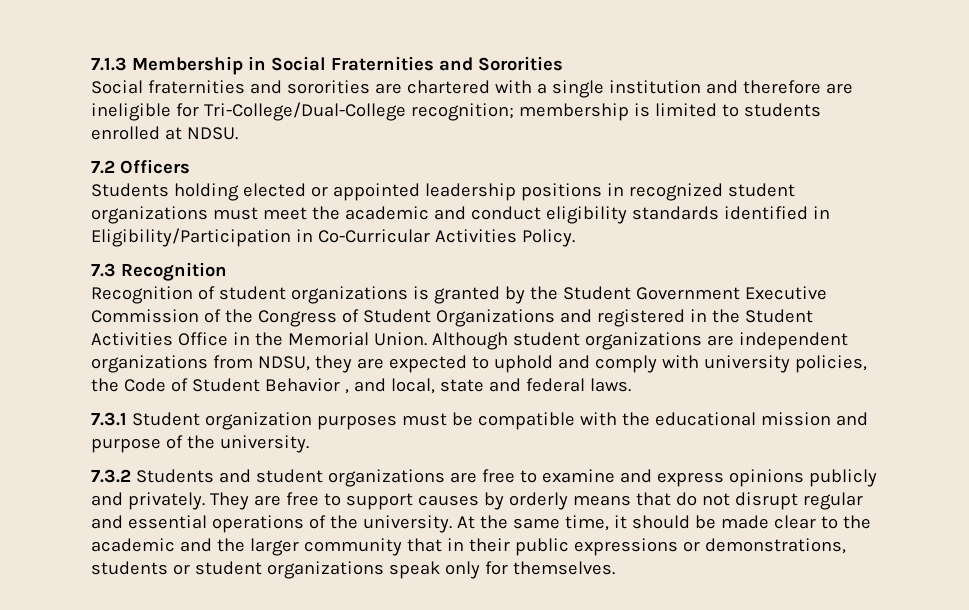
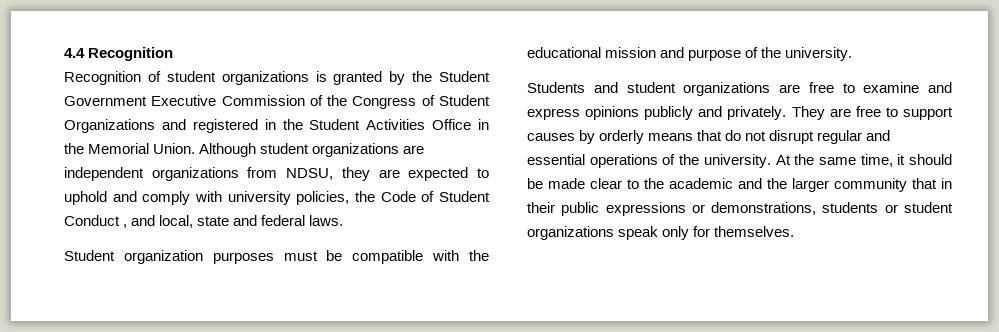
- 7.1.3 Membership in Social Fraternities and Sororities
- Social fraternities and sororities are chartered with a single institution and therefore are ineligible for Tri-College/Dual-College recognition; membership is limited to students enrolled at NDSU.
- 7.2 Officers
- Students holding elected or appointed leadership positions in recognized student organizations must meet the academic and conduct eligibility standards identified in Eligibility/Participation in Co-Curricular Activities Policy.
- 7.3 Recognition
+ 4.4 Recognition
- Although student organizations are independent organizations from NDSU, they are expected to uphold and comply with university policies, the Code of Student Behavior , and local, state and federal laws.
+ Although student organizations are independent organizations from NDSU, they are expected to uphold and comply with university policies, the Code of Student Conduct , and local, state and federal laws.
- 7.3.1 Student organization purposes must be compatible with the educational mission and purpose of the university.
+ Student organization purposes must be compatible with the educational mission and purpose of the university.
- 7.3.2 Students and student organizations are free to examine and express opinions publicly and privately.
+ Students and student organizations are free to examine and express opinions publicly and privately.

